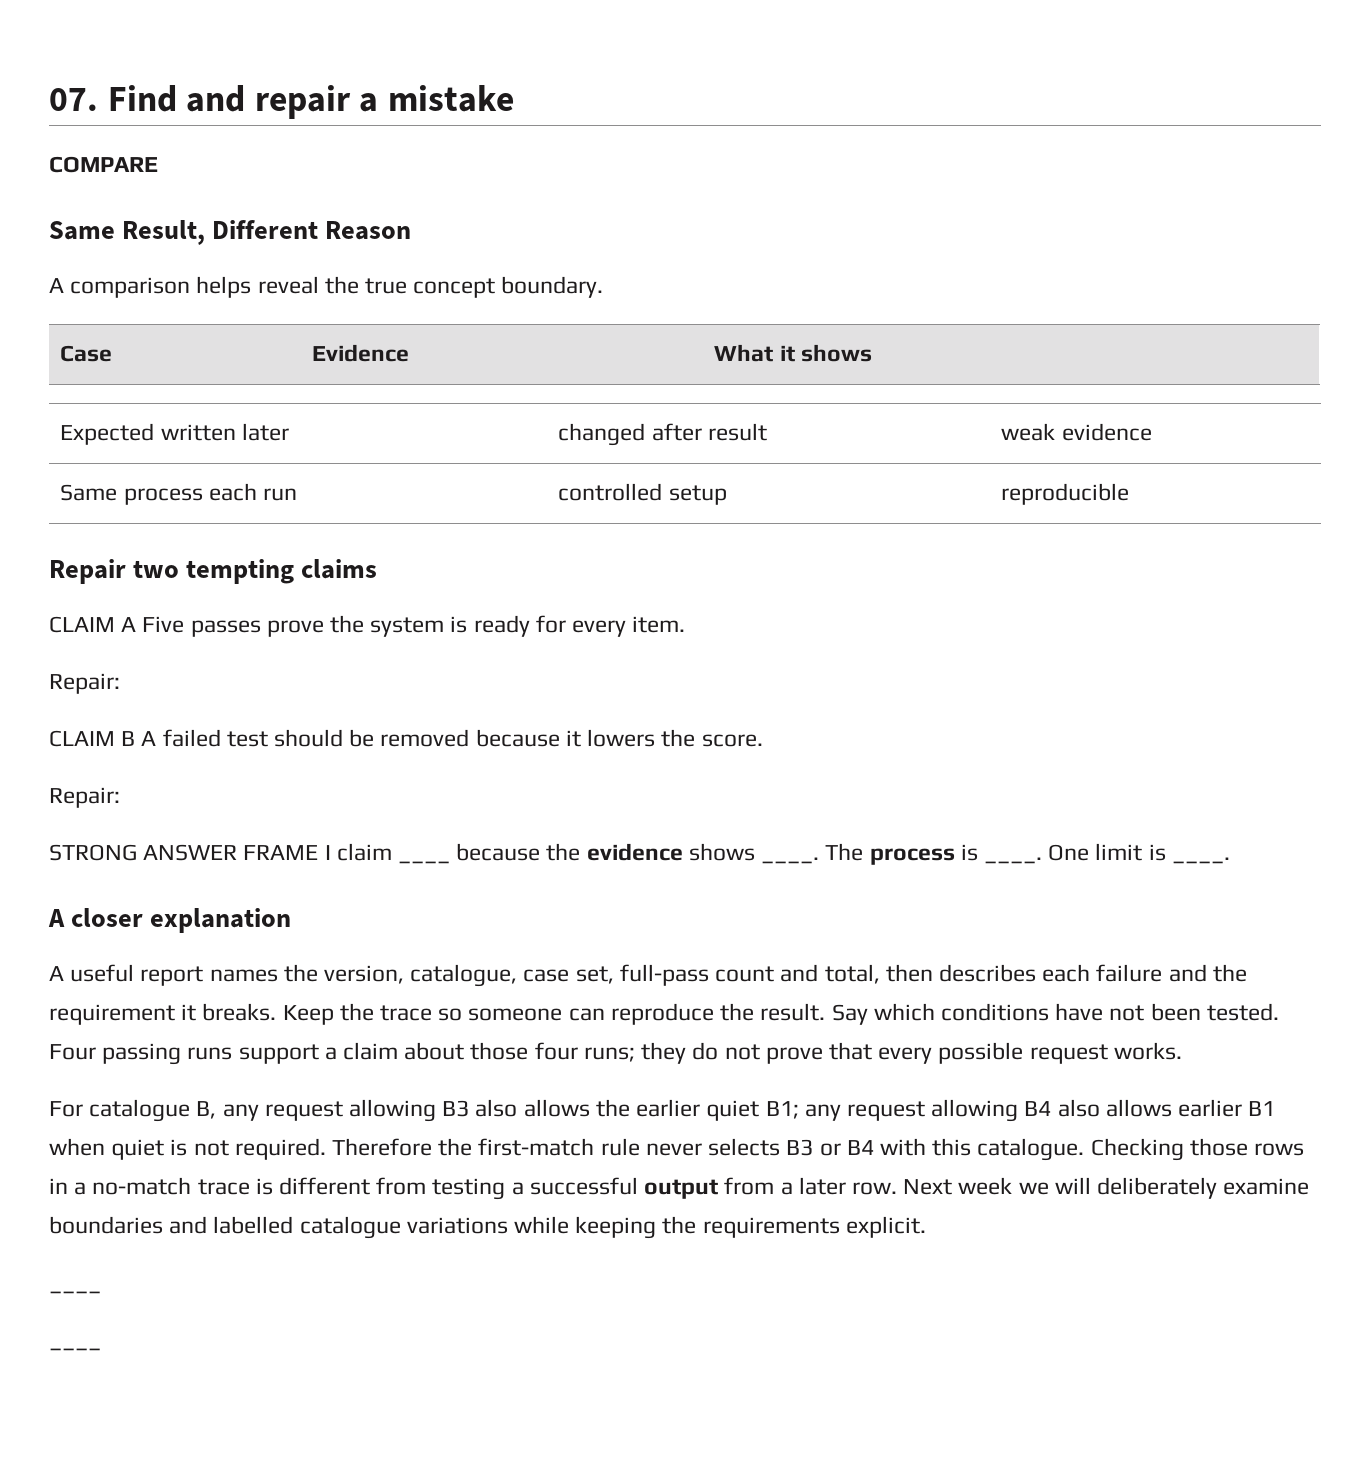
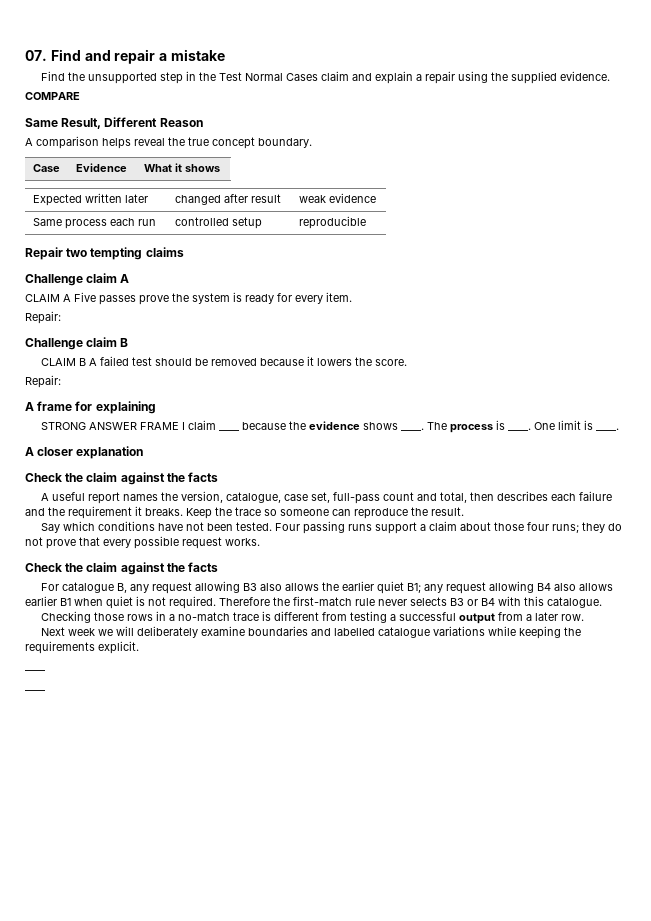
+ Find the unsupported step in the Test Normal Cases claim and explain a repair using the supplied evidence.
+ Challenge claim A
+ Challenge claim B
+ A frame for explaining
  A closer explanation
+ Check the claim against the facts
- Keep the trace so someone can reproduce the result. Say which conditions have not been tested.
+ Keep the trace so someone can reproduce the result.
+ Say which conditions have not been tested.
  Four passing runs support a claim about those four runs; they do not prove that every possible request works.
+ Check the claim against the facts
- Therefore the first-match rule never selects B3 or B4 with this catalogue. Checking those rows in a no-match trace is different from testing a successful output from a later row. Next week we will deliberately examine boundaries and labelled catalogue variations while keeping the requirements explicit.
+ Therefore the first-match rule never selects B3 or B4 with this catalogue.
+ Checking those rows in a no-match trace is different from testing a successful output from a later row.
+ Next week we will deliberately examine boundaries and labelled catalogue variations while keeping the requirements explicit.

